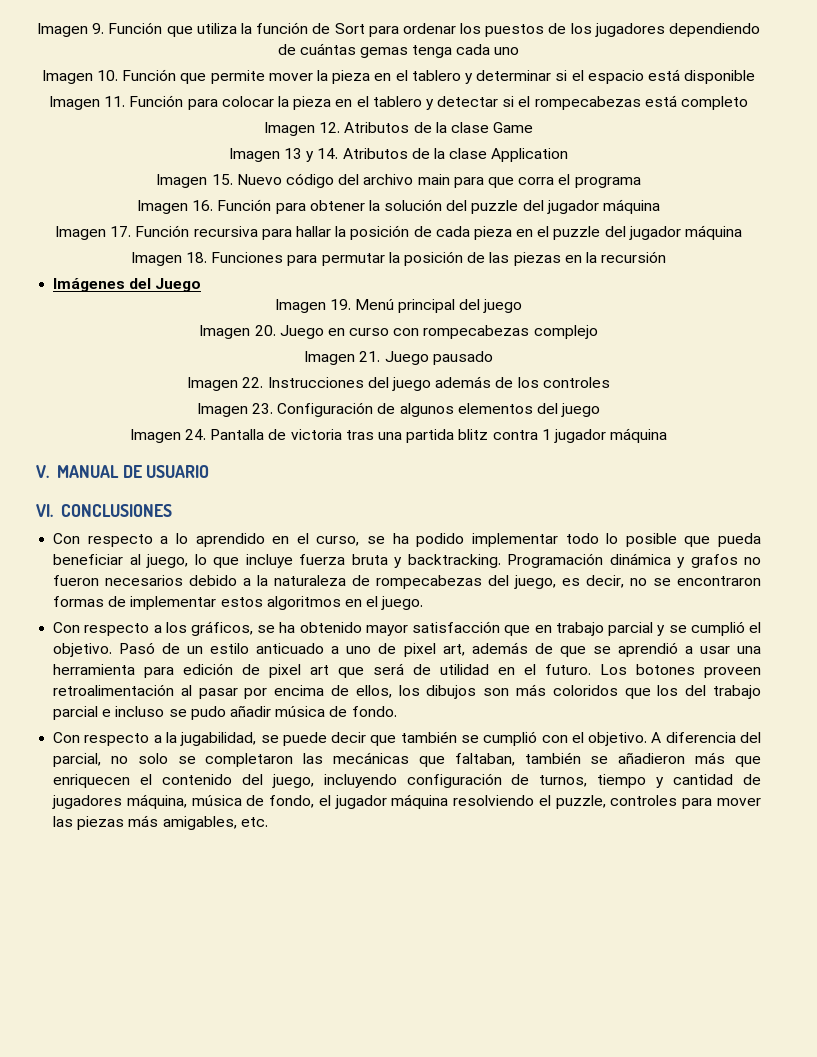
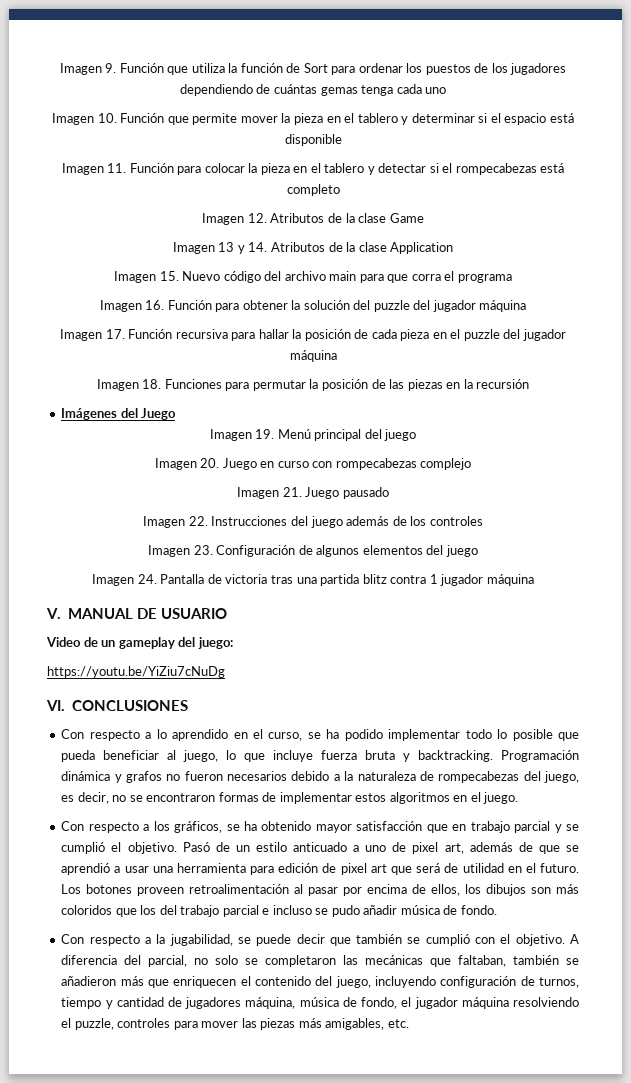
+ Video de un gameplay del juego:
+ https://youtu.be/YiZiu7cNuDg

